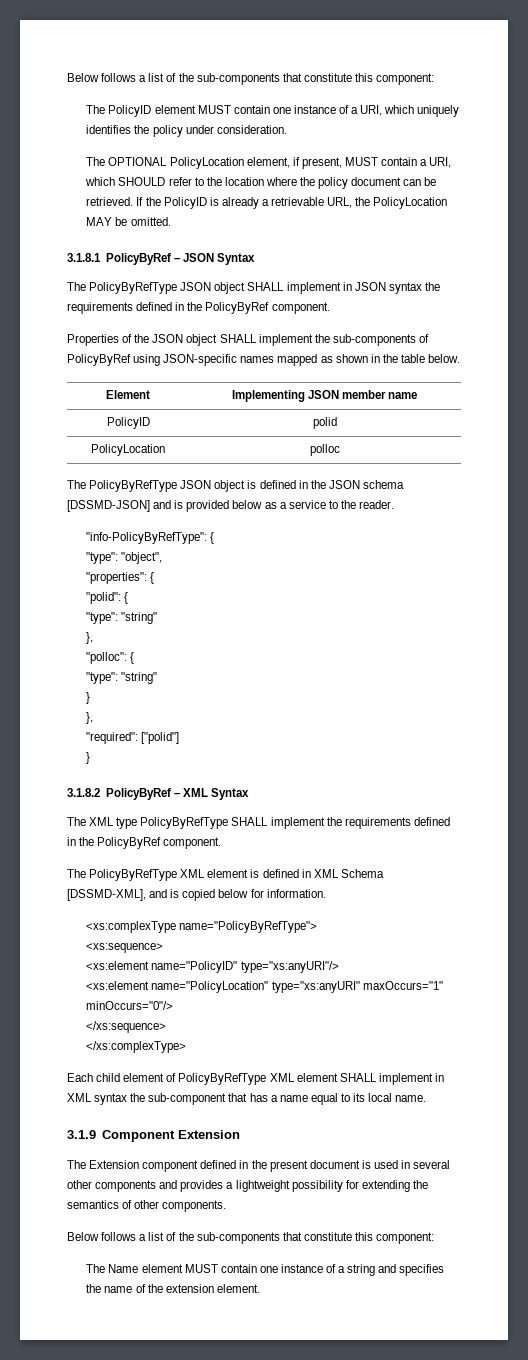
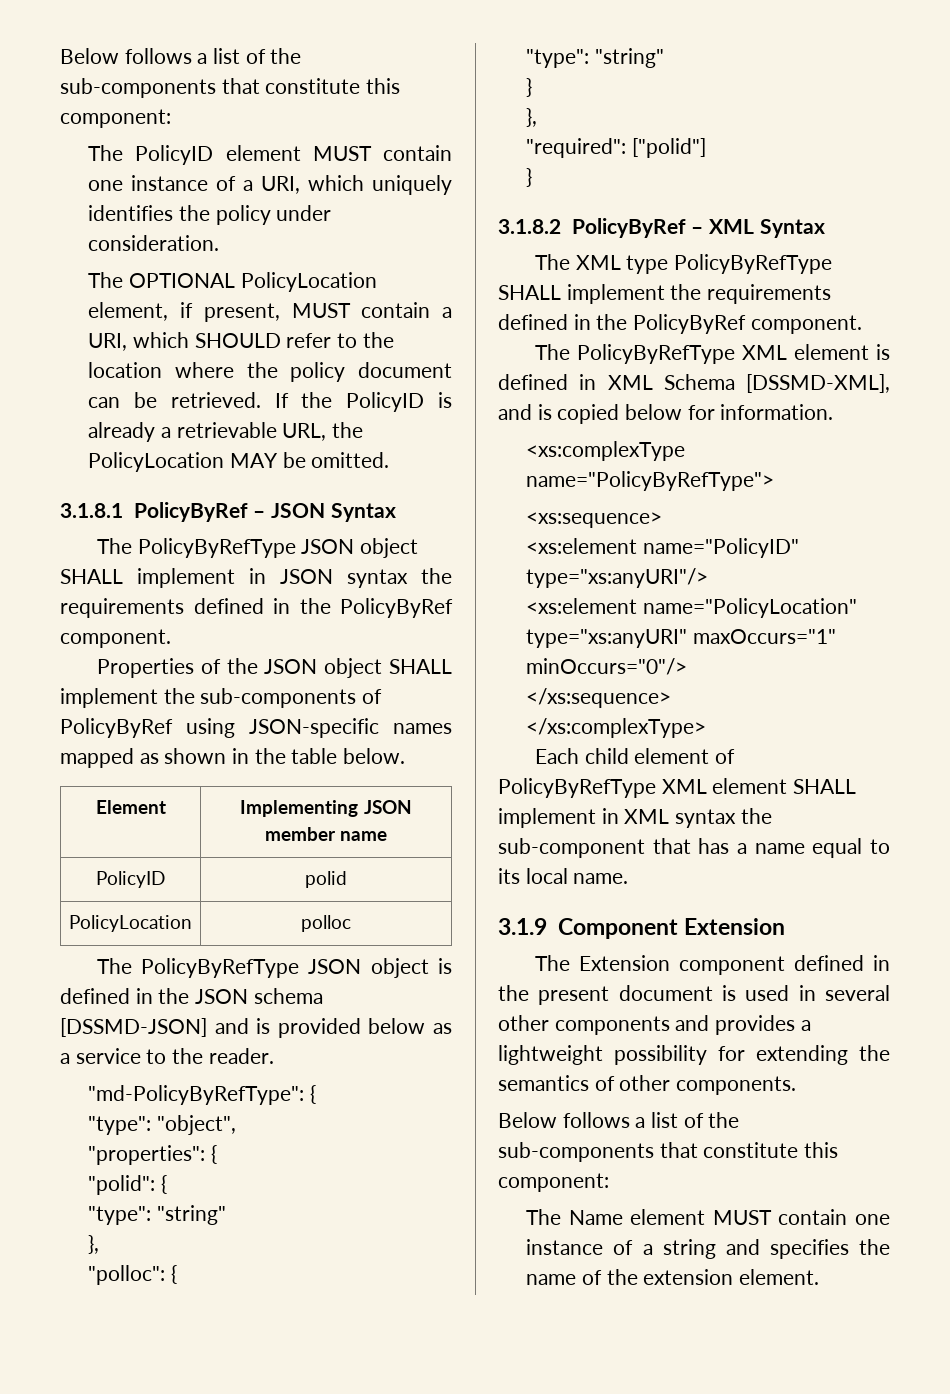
- "info-PolicyByRefType": {
+ "md-PolicyByRefType": {

